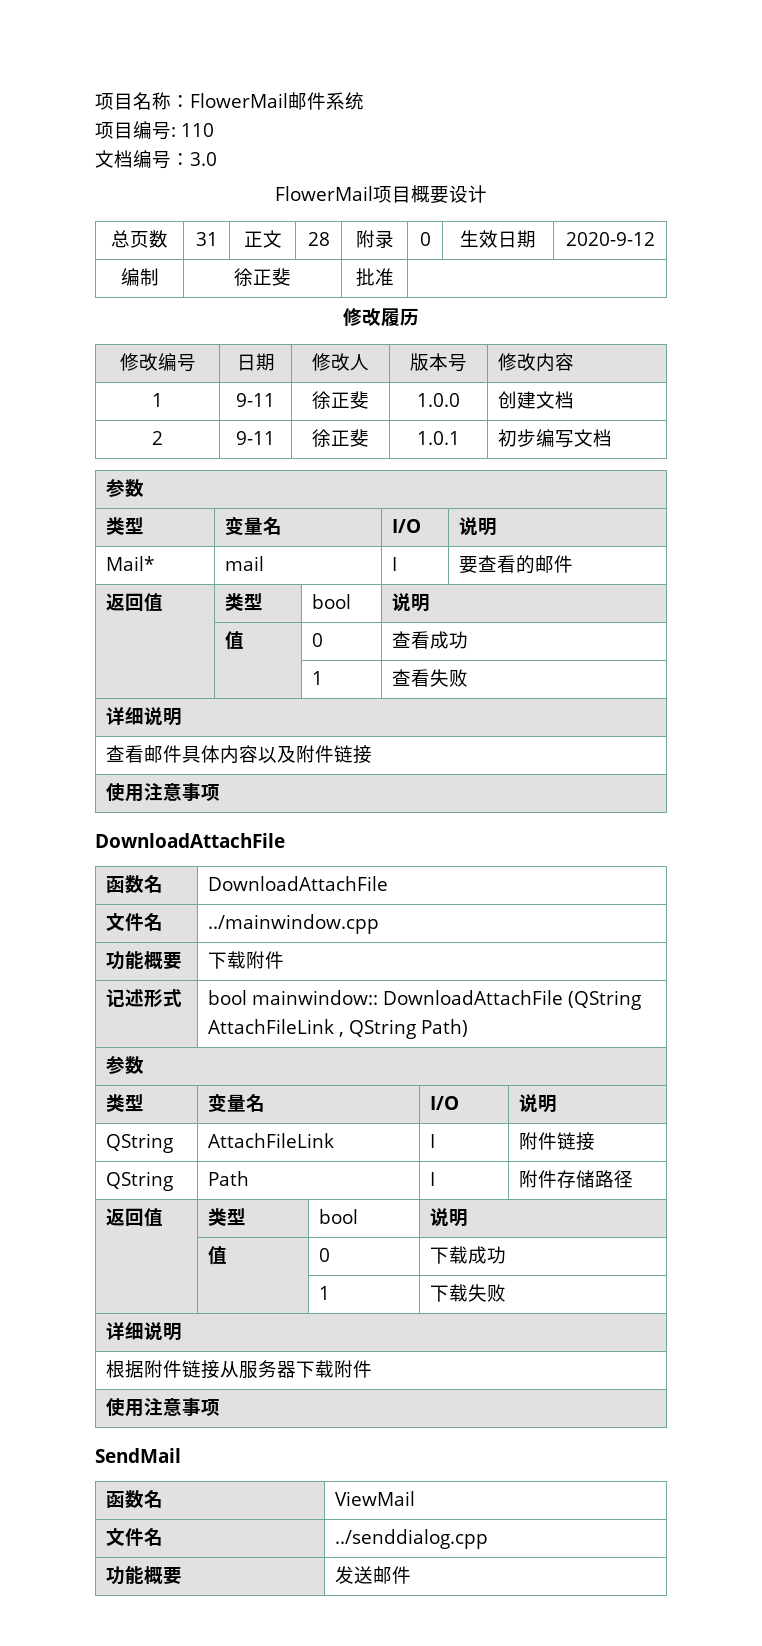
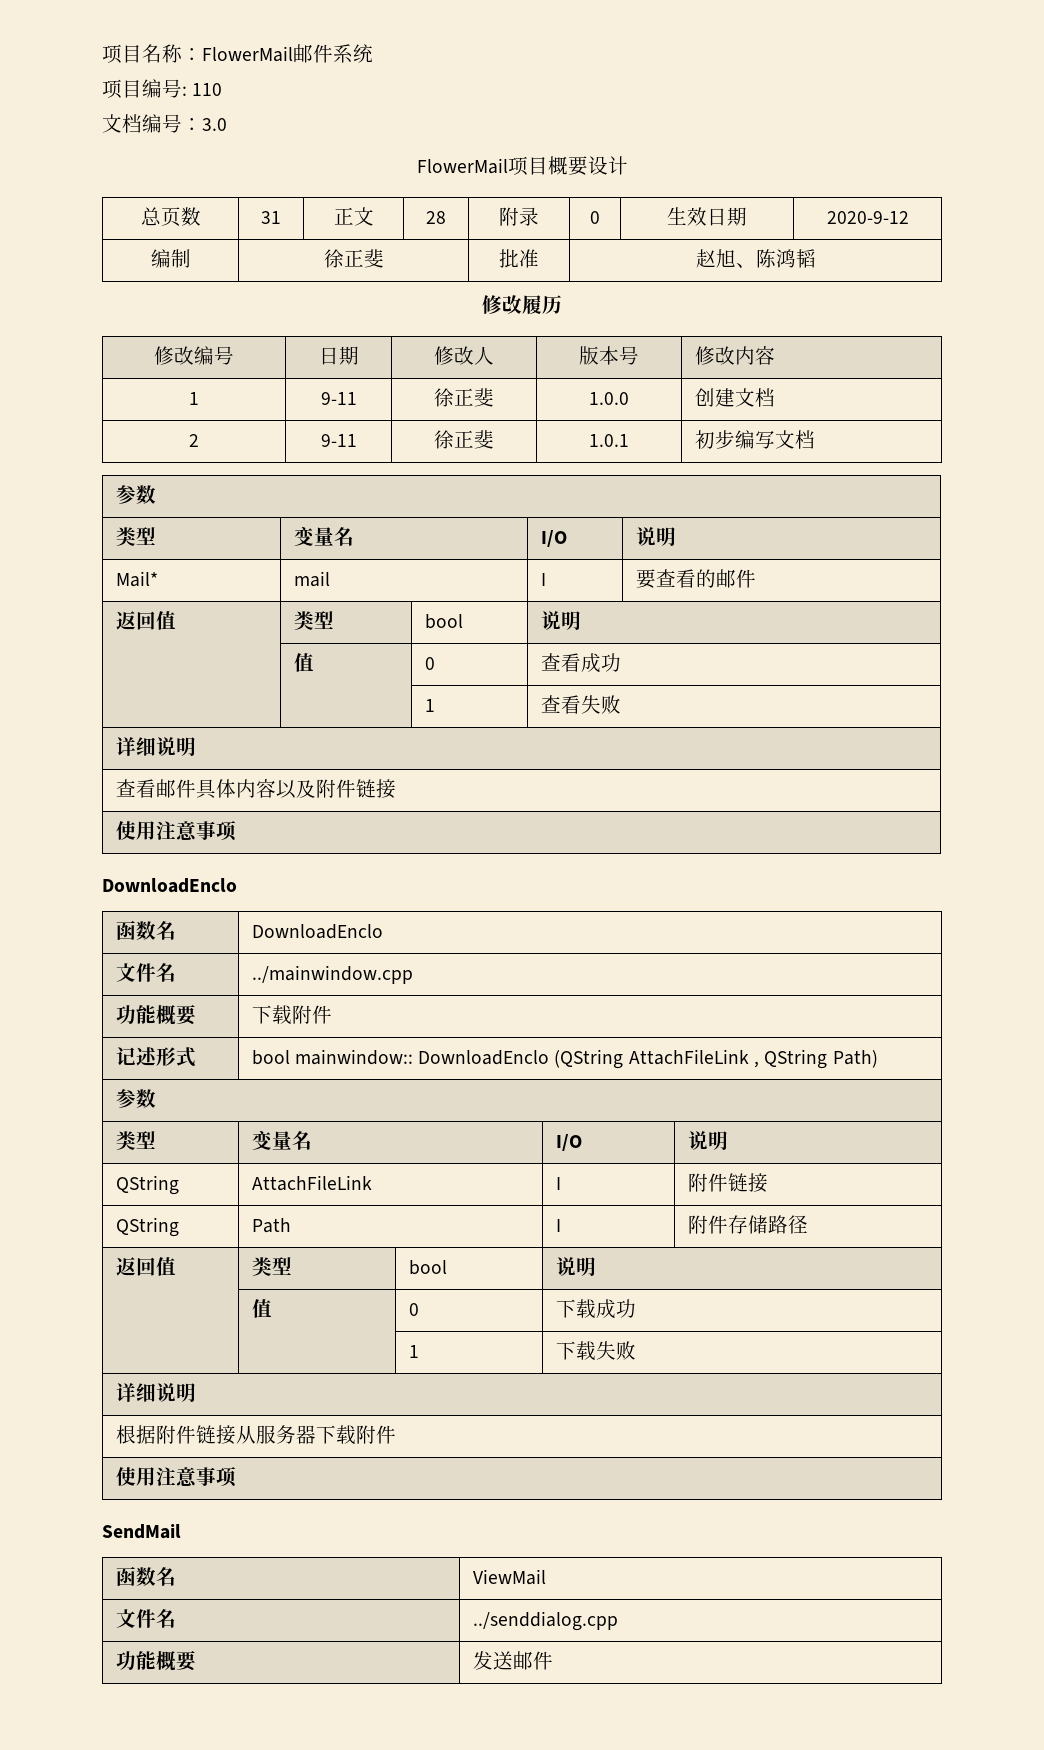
- 编制 | 徐正斐 | 批准 |
+ 编制 | 徐正斐 | 批准 | 赵旭、陈鸿韬
  查看邮件具体内容以及附件链接
  使用注意事项
- DownloadAttachFile
- 函数名 | DownloadAttachFile
+ DownloadEnclo
+ 函数名 | DownloadEnclo
- 记述形式 | bool mainwindow:: DownloadAttachFile (QString AttachFileLink , QString Path)
+ 记述形式 | bool mainwindow:: DownloadEnclo (QString AttachFileLink , QString Path)

